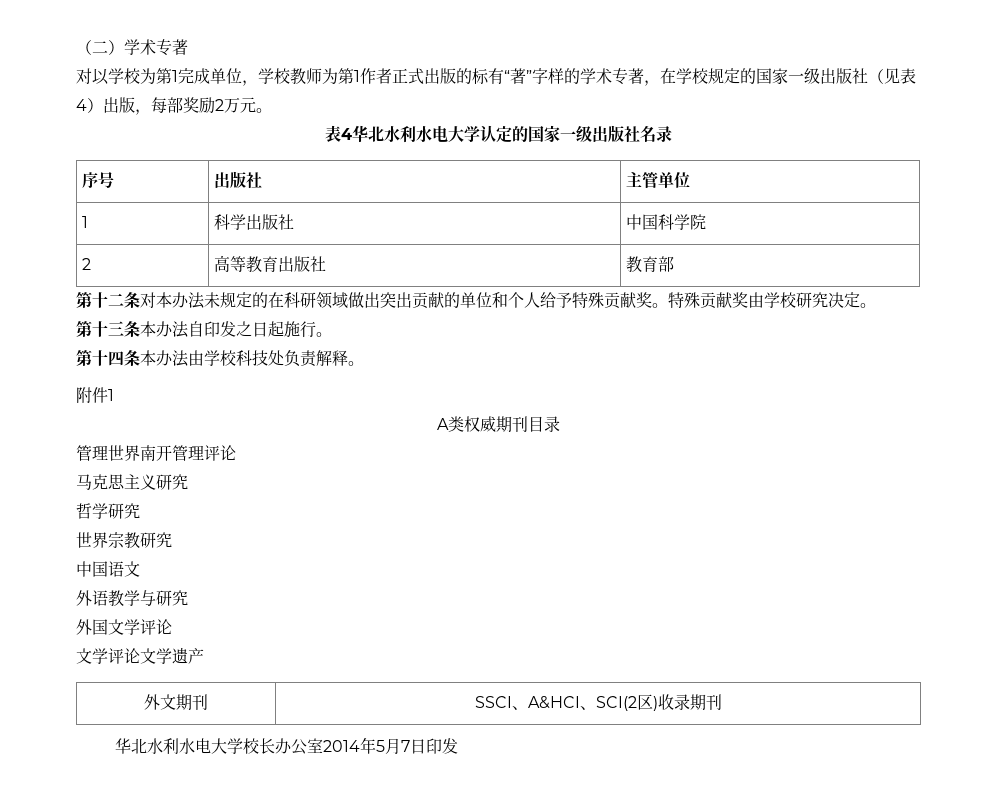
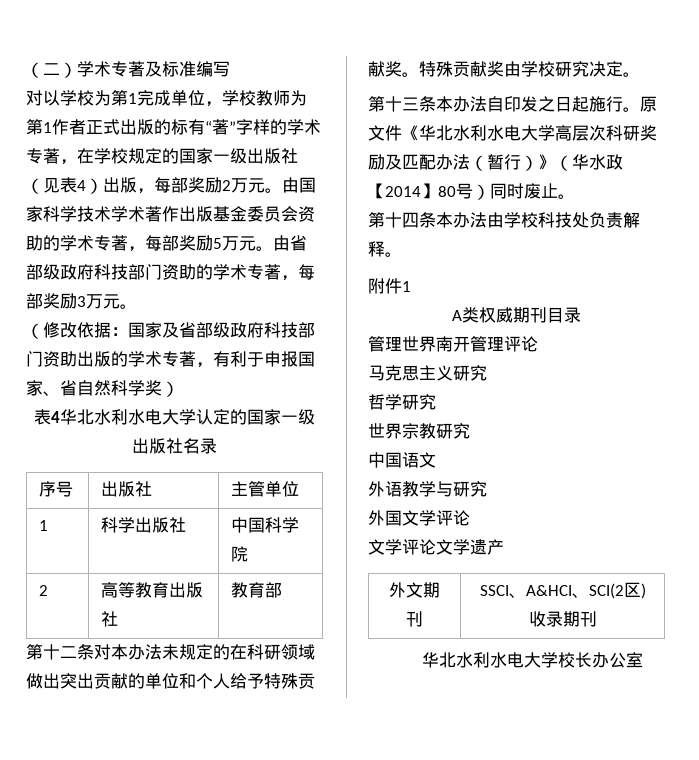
- （二）学术专著
+ （二）学术专著及标准编写
+ 由国家科学技术学术著作出版基金委员会资助的学术专著，每部奖励5万元。由省部级政府科技部门资助的学术专著，每部奖励3万元。
+ （修改依据：国家及省部级政府科技部门资助出版的学术专著，有利于申报国家、省自然科学奖）
+ 原文件《华北水利水电大学高层次科研奖励及匹配办法（暂行）》（华水政【2014】80号）同时废止。
- 华北水利水电大学校长办公室2014年5月7日印发
+ 华北水利水电大学校长办公室

